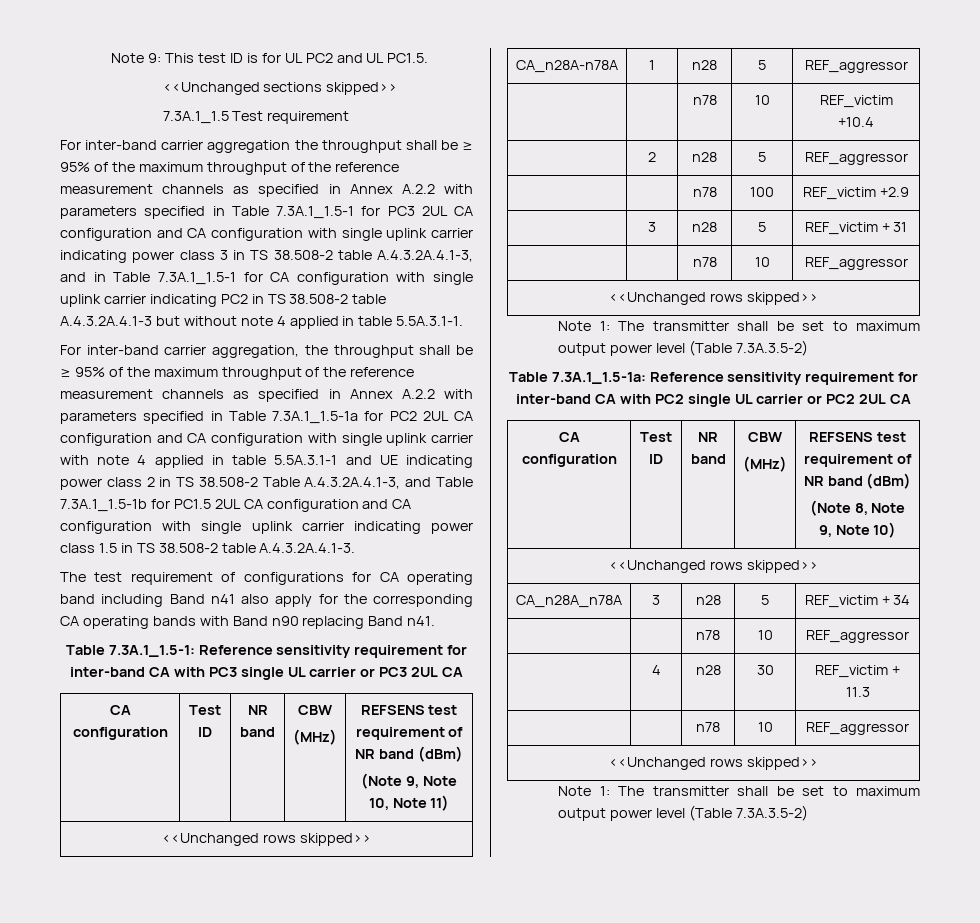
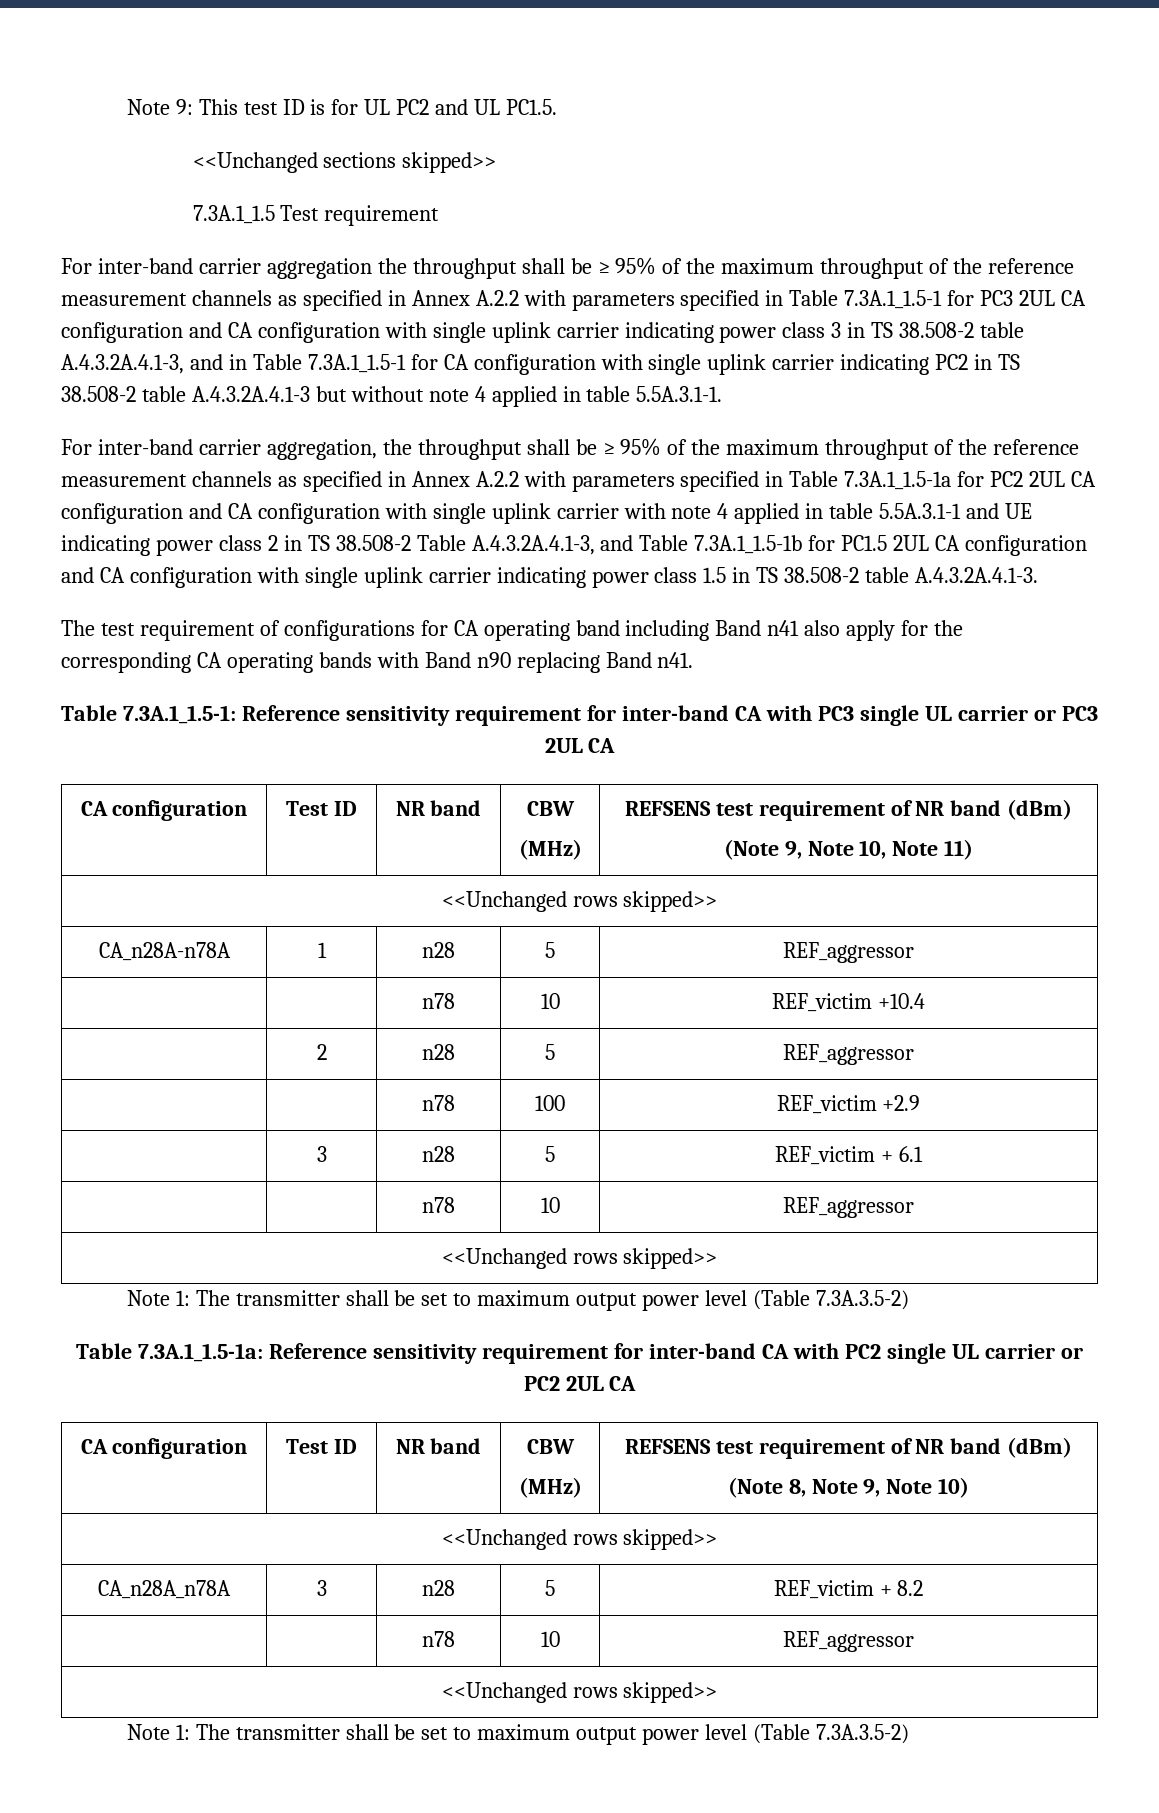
- | 3 | n28 | 5 | REF_victim + 31
+ | 3 | n28 | 5 | REF_victim + 6.1
- CA_n28A_n78A | 3 | n28 | 5 | REF_victim + 34
- | | n78 | 10 | REF_aggressor
- | 4 | n28 | 30 | REF_victim + 11.3
+ CA_n28A_n78A | 3 | n28 | 5 | REF_victim + 8.2

